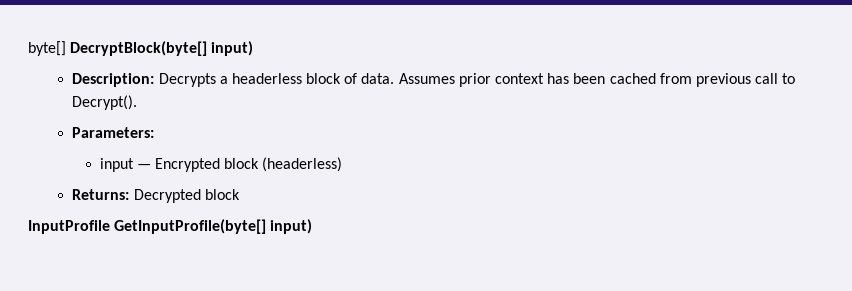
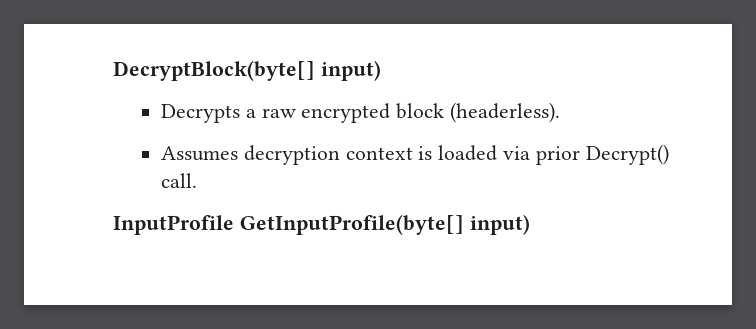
- byte[] DecryptBlock(byte[] input)
+ DecryptBlock(byte[] input)
- Description: Decrypts a headerless block of data. Assumes prior context has been cached from previous call to Decrypt().
- Parameters:
- input — Encrypted block (headerless)
- Returns: Decrypted block
+ Decrypts a raw encrypted block (headerless).
+ Assumes decryption context is loaded via prior Decrypt() call.

